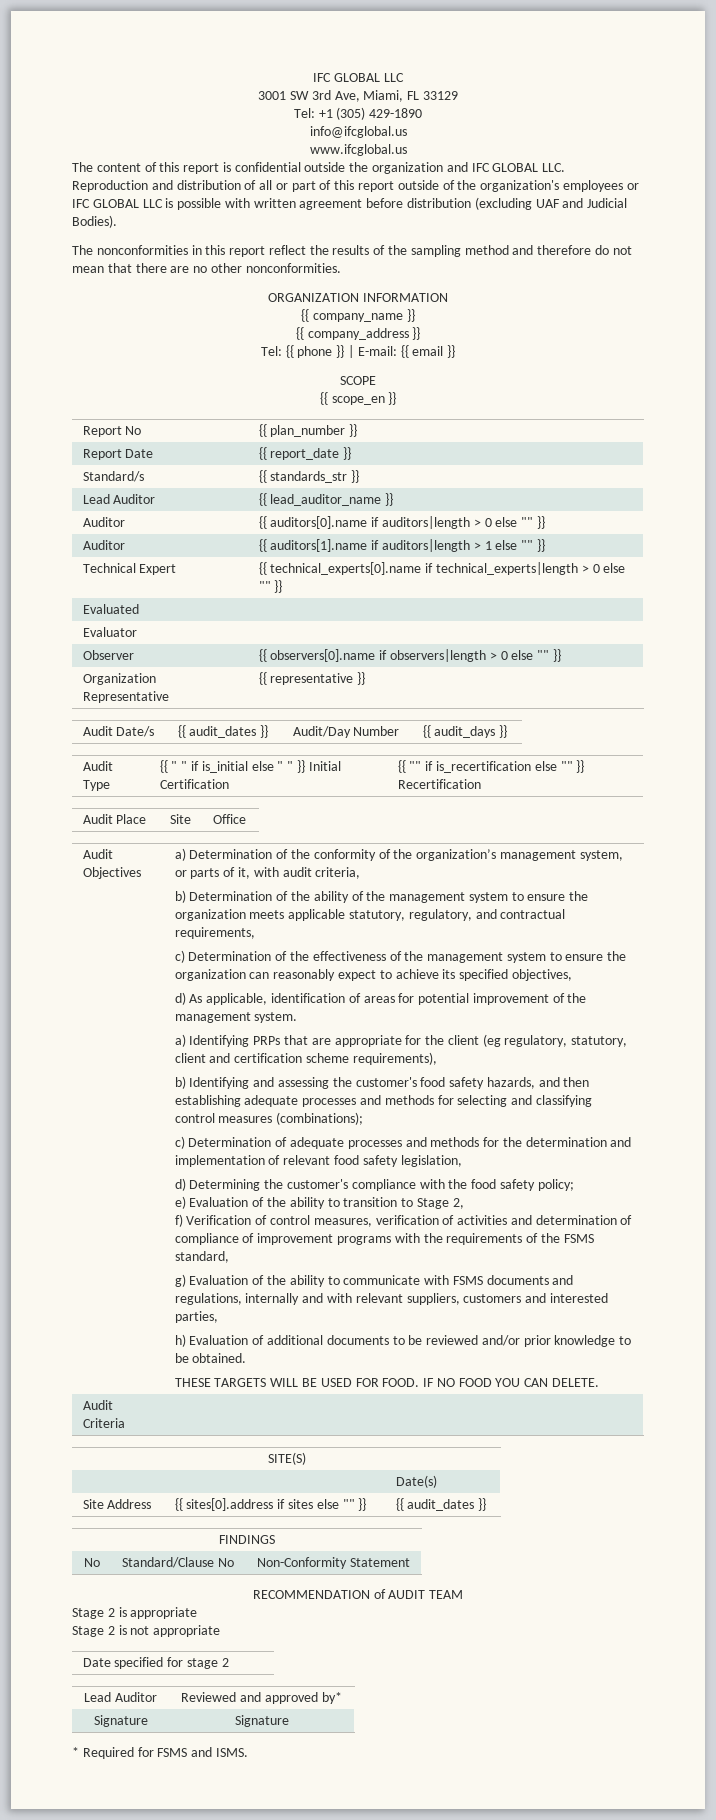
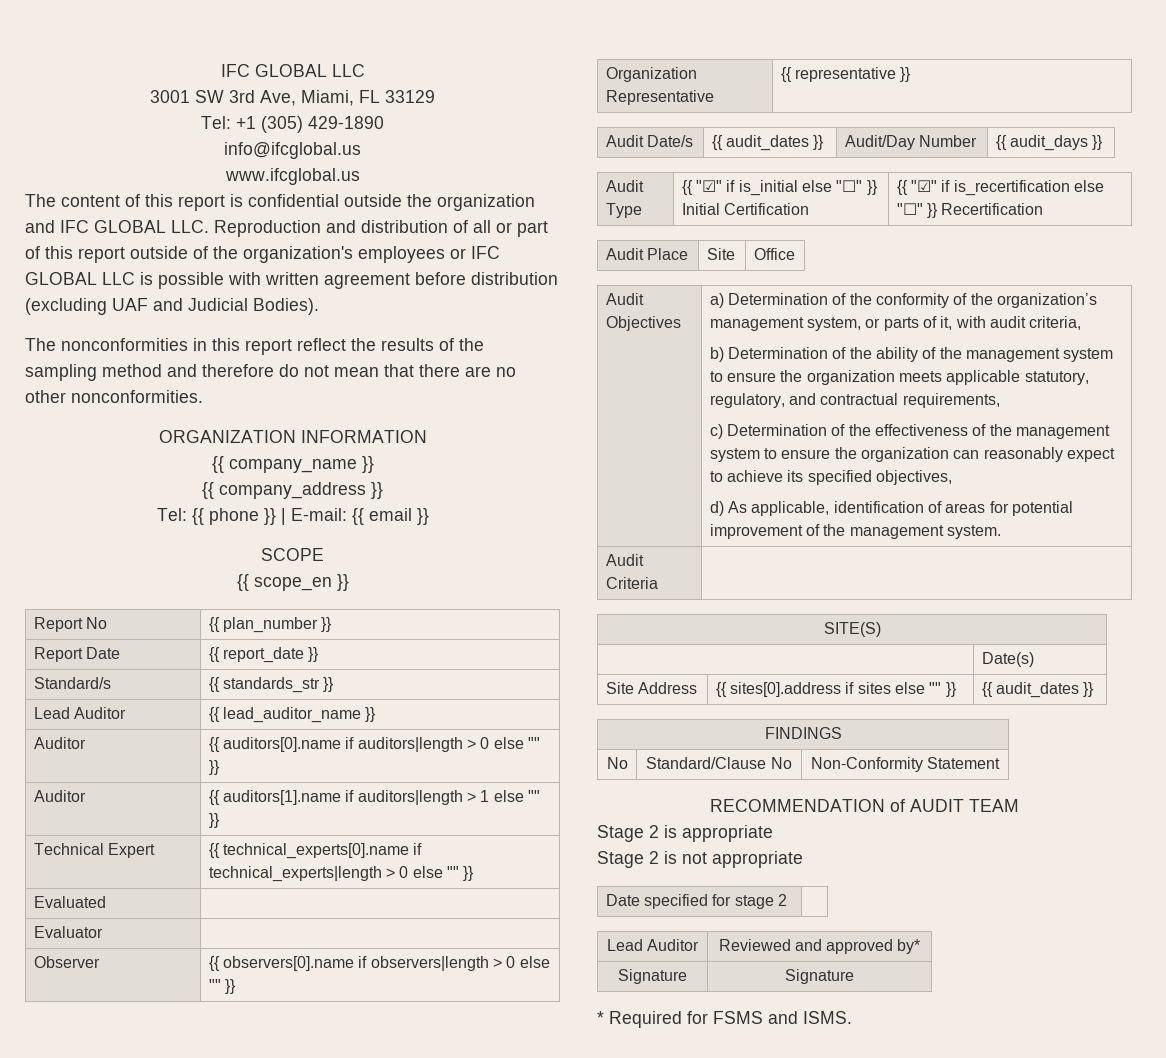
- Audit Type | {{ " " if is_initial else " " }} Initial Certification | {{ "" if is_recertification else "" }} Recertification
+ Audit Type | {{ "☑" if is_initial else "☐" }} Initial Certification | {{ "☑" if is_recertification else "☐" }} Recertification
- a) Identifying PRPs that are appropriate for the client (eg regulatory, statutory, client and certification scheme requirements),
- b) Identifying and assessing the customer's food safety hazards, and then establishing adequate processes and methods for selecting and classifying control measures (combinations);
- c) Determination of adequate processes and methods for the determination and implementation of relevant food safety legislation,
- d) Determining the customer's compliance with the food safety policy;
- e) Evaluation of the ability to transition to Stage 2,
- f) Verification of control measures, verification of activities and determination of compliance of improvement programs with the requirements of the FSMS standard,
- g) Evaluation of the ability to communicate with FSMS documents and regulations, internally and with relevant suppliers, customers and interested parties,
- h) Evaluation of additional documents to be reviewed and/or prior knowledge to be obtained.
- THESE TARGETS WILL BE USED FOR FOOD. IF NO FOOD YOU CAN DELETE.

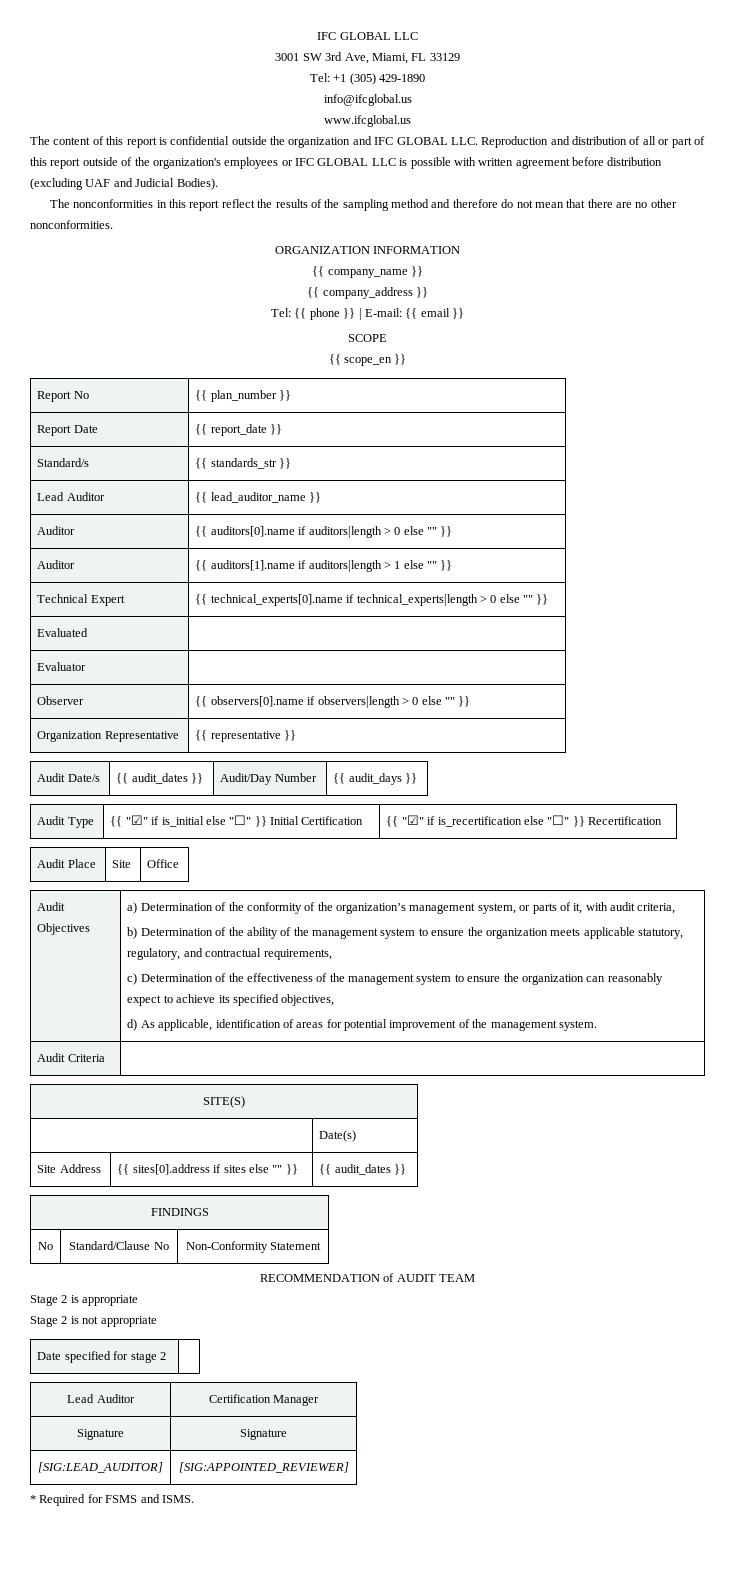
- Lead Auditor | Reviewed and approved by*
+ Lead Auditor | Certification Manager
+ [SIG:LEAD_AUDITOR] | [SIG:APPOINTED_REVIEWER]

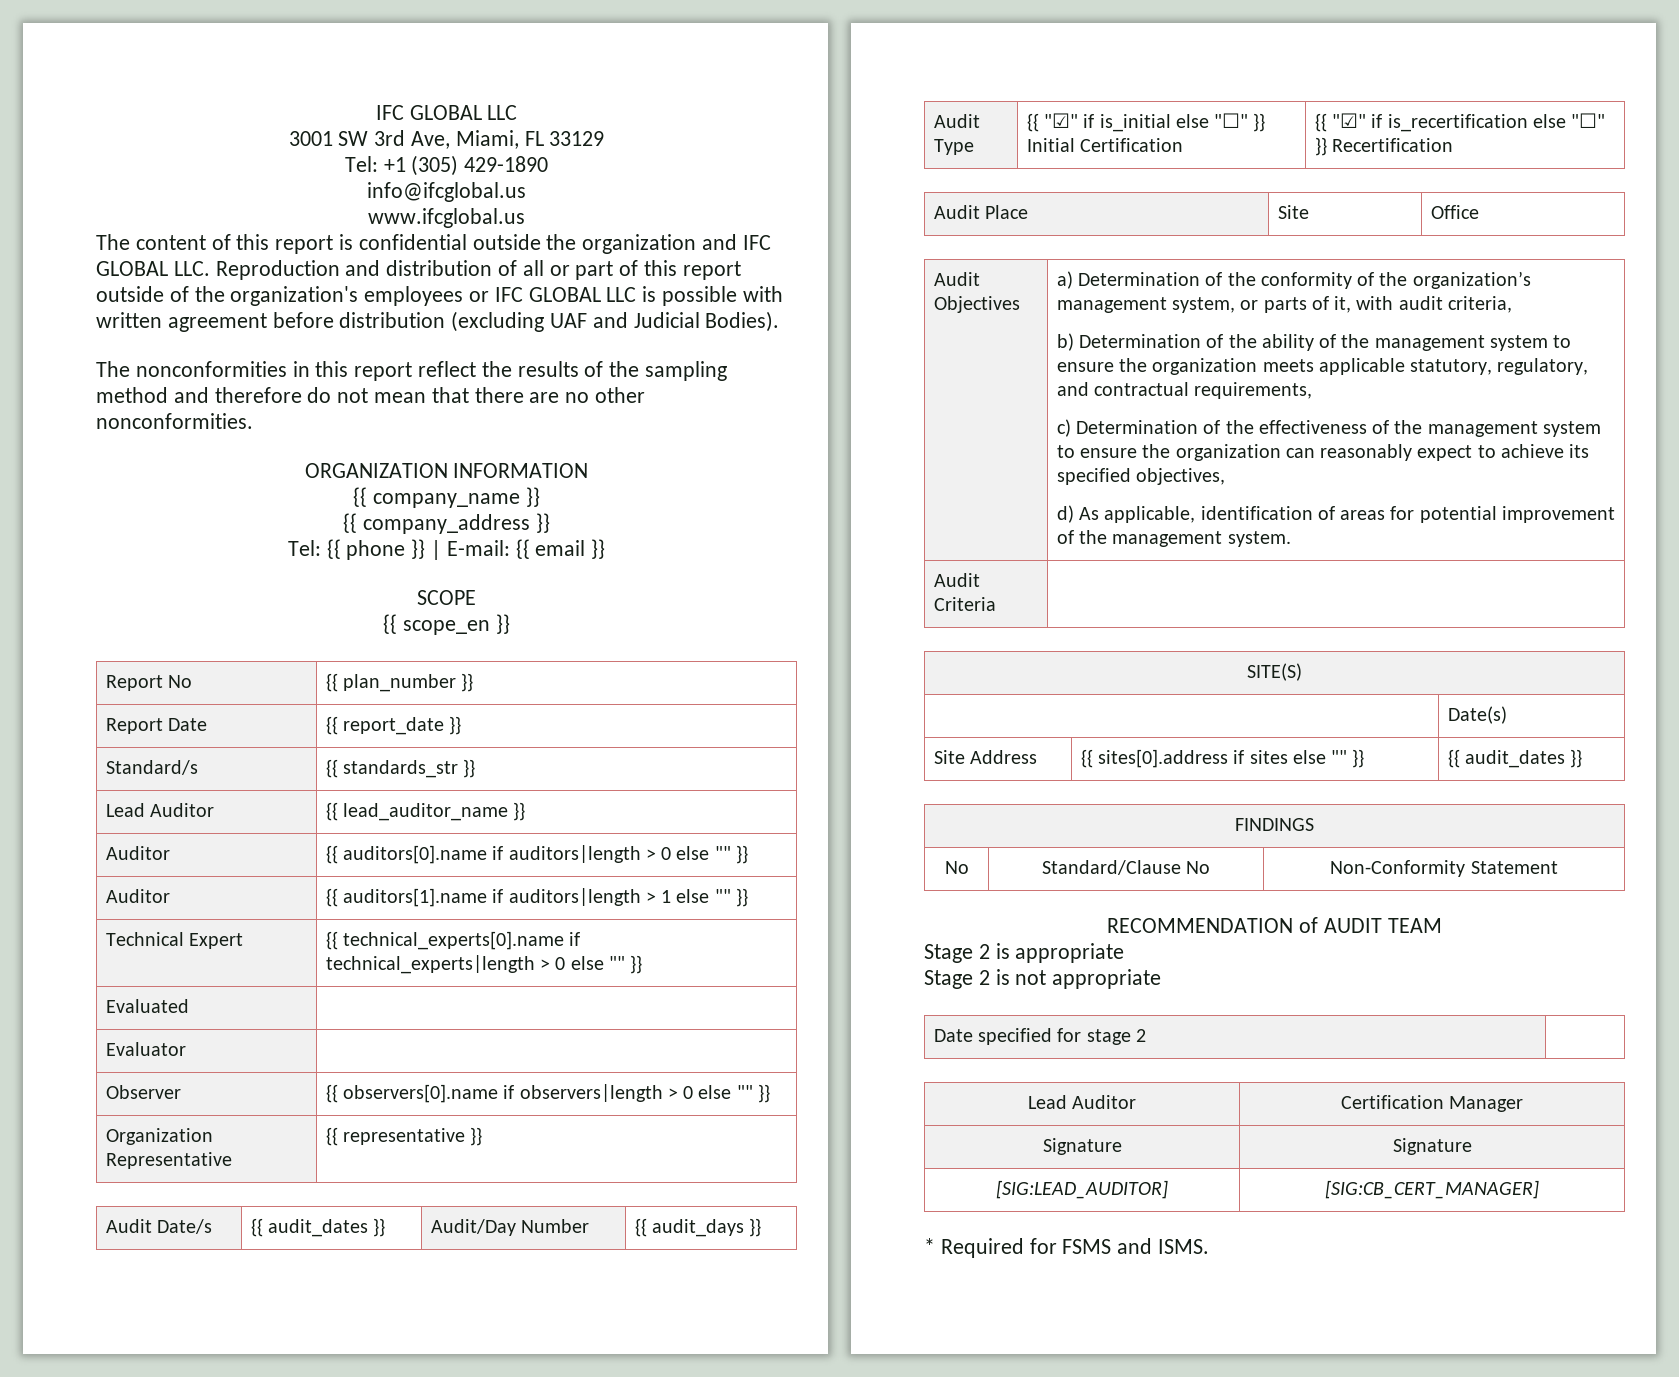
- [SIG:LEAD_AUDITOR] | [SIG:APPOINTED_REVIEWER]
+ [SIG:LEAD_AUDITOR] | [SIG:CB_CERT_MANAGER]

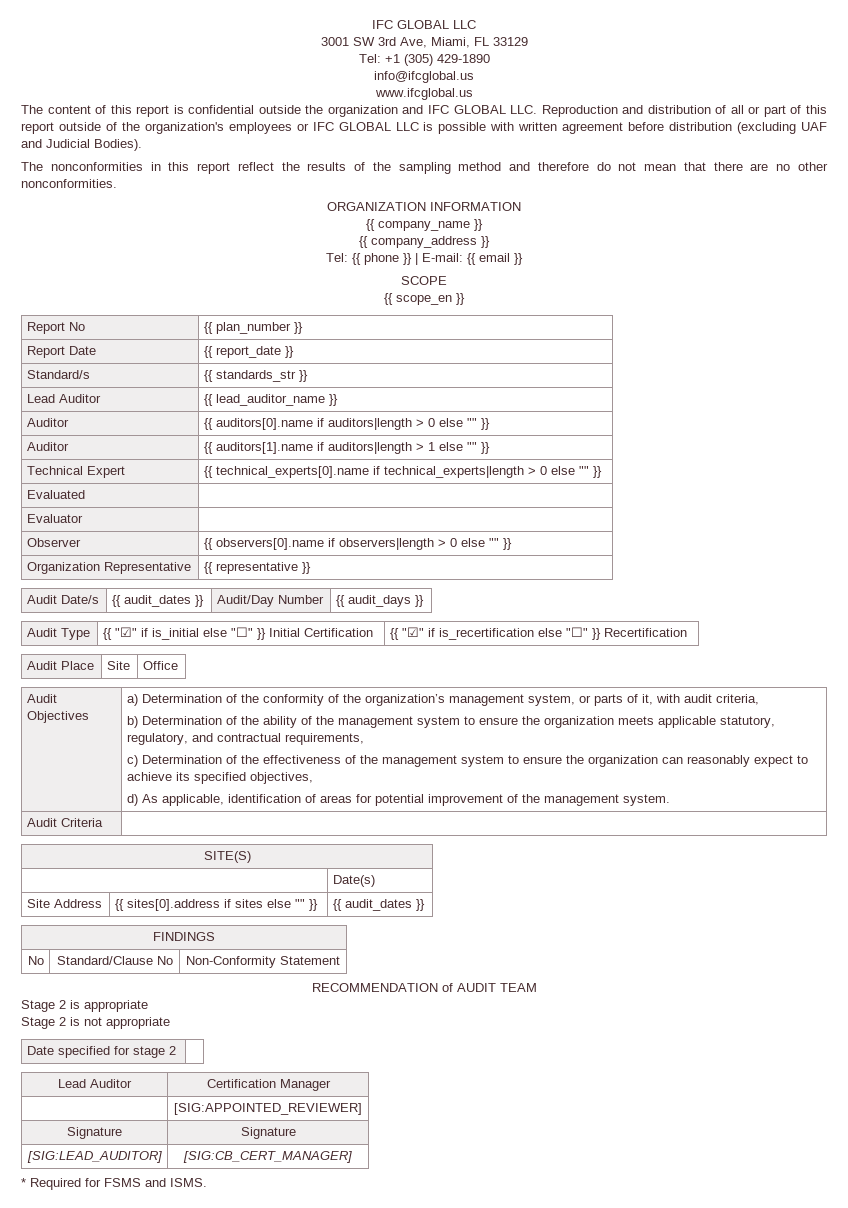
+ | [SIG:APPOINTED_REVIEWER]

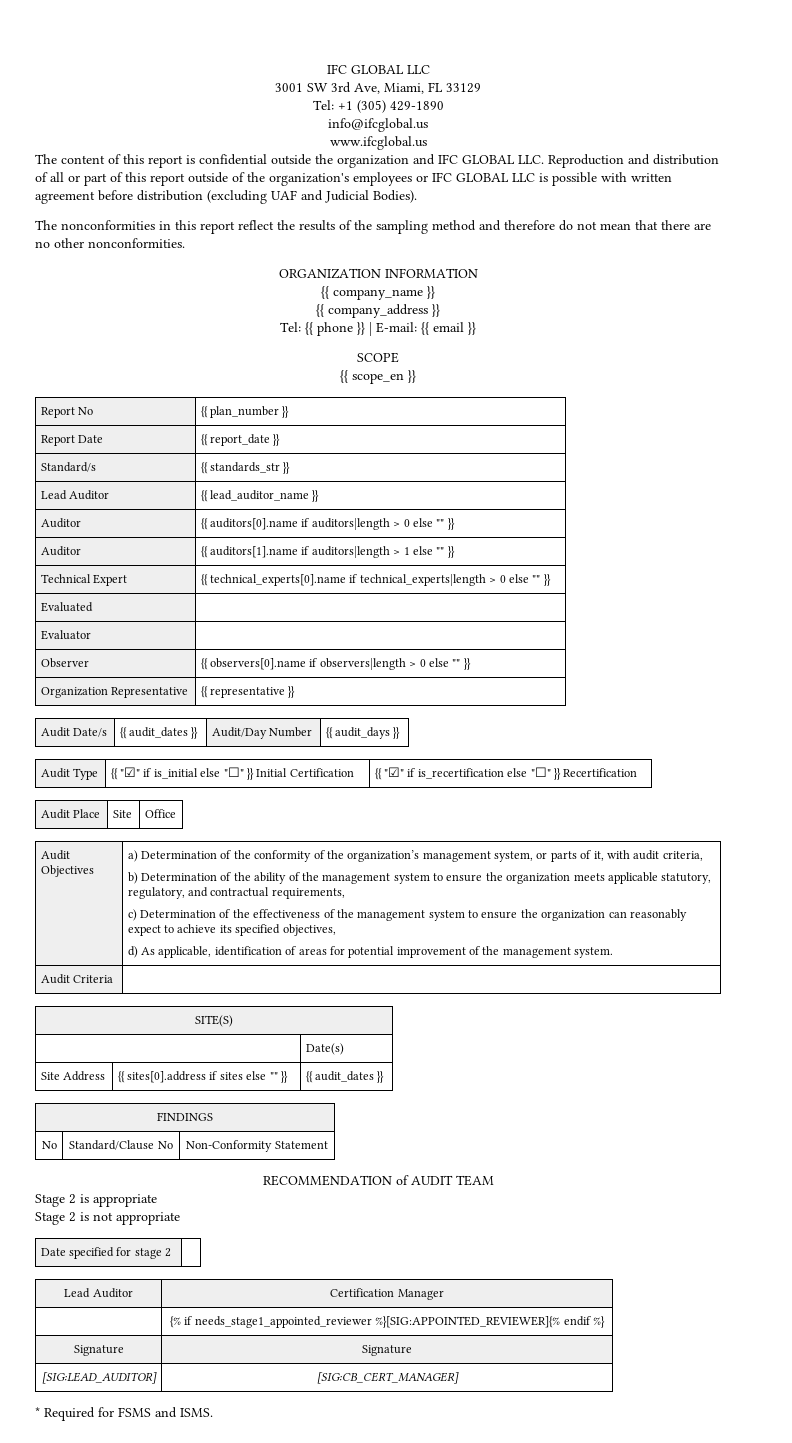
- | [SIG:APPOINTED_REVIEWER]
+ | {% if needs_stage1_appointed_reviewer %}[SIG:APPOINTED_REVIEWER]{% endif %}

